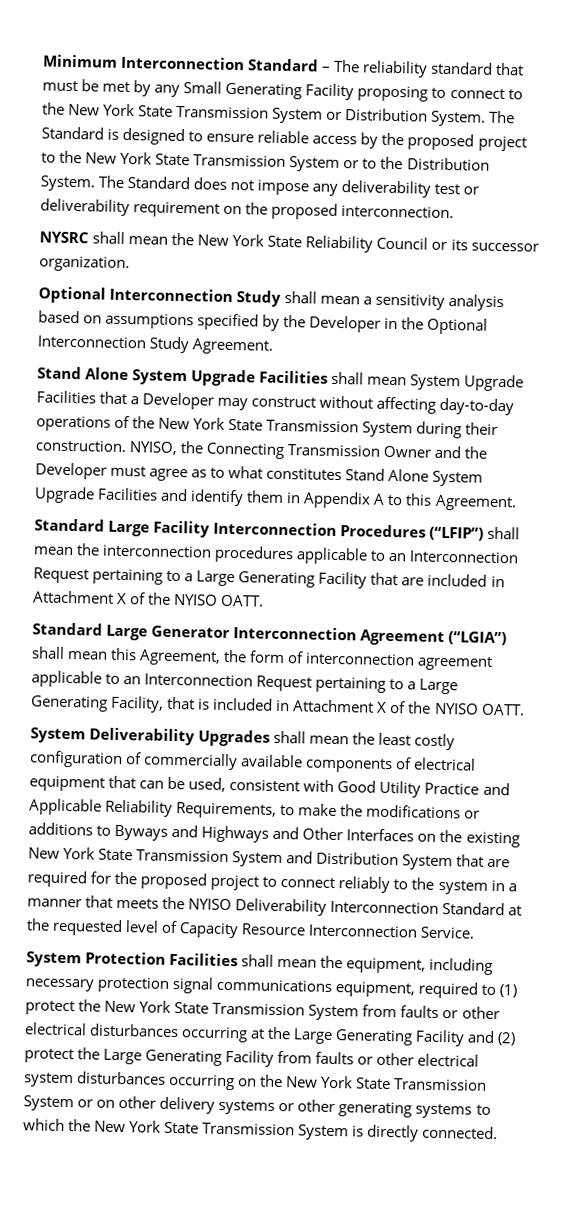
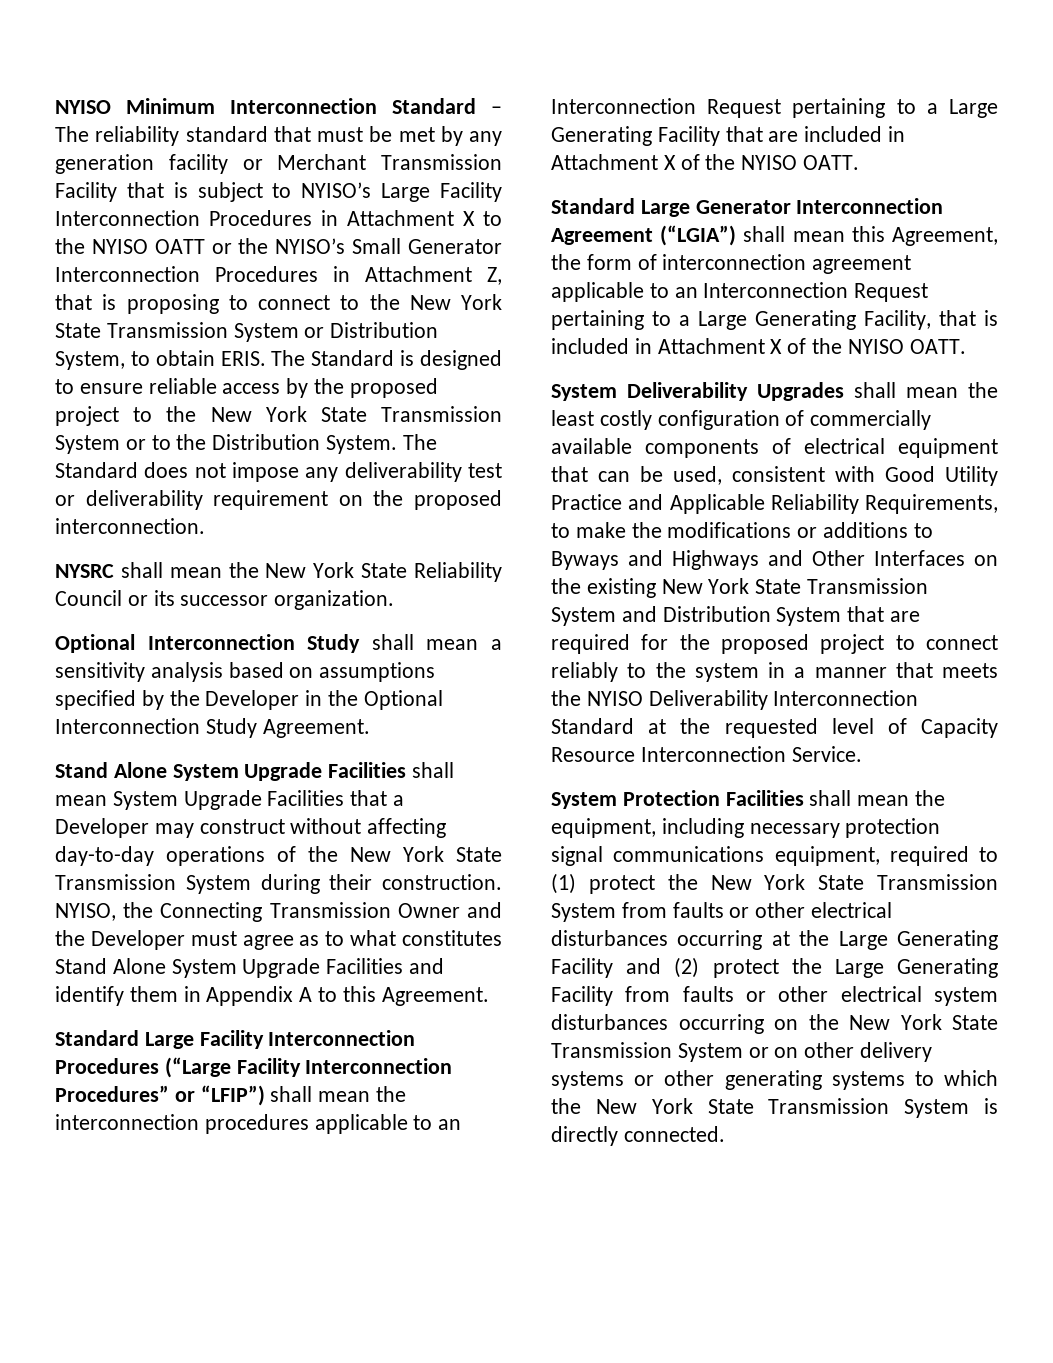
- Minimum Interconnection Standard – The reliability standard that must be met by any Small Generating Facility proposing to connect to the New York State Transmission System or Distribution System.
+ NYISO Minimum Interconnection Standard – The reliability standard that must be met by any generation facility or Merchant Transmission Facility that is subject to NYISO’s Large Facility Interconnection Procedures in Attachment X to the NYISO OATT or the NYISO’s Small Generator Interconnection Procedures in Attachment Z, that is proposing to connect to the New York State Transmission System or Distribution System, to obtain ERIS.
- Standard Large Facility Interconnection Procedures (“LFIP”) shall mean the interconnection procedures applicable to an Interconnection Request pertaining to a Large Generating Facility that are included in Attachment X of the NYISO OATT.
+ Standard Large Facility Interconnection Procedures (“Large Facility Interconnection Procedures” or “LFIP”) shall mean the interconnection procedures applicable to an Interconnection Request pertaining to a Large Generating Facility that are included in Attachment X of the NYISO OATT.

